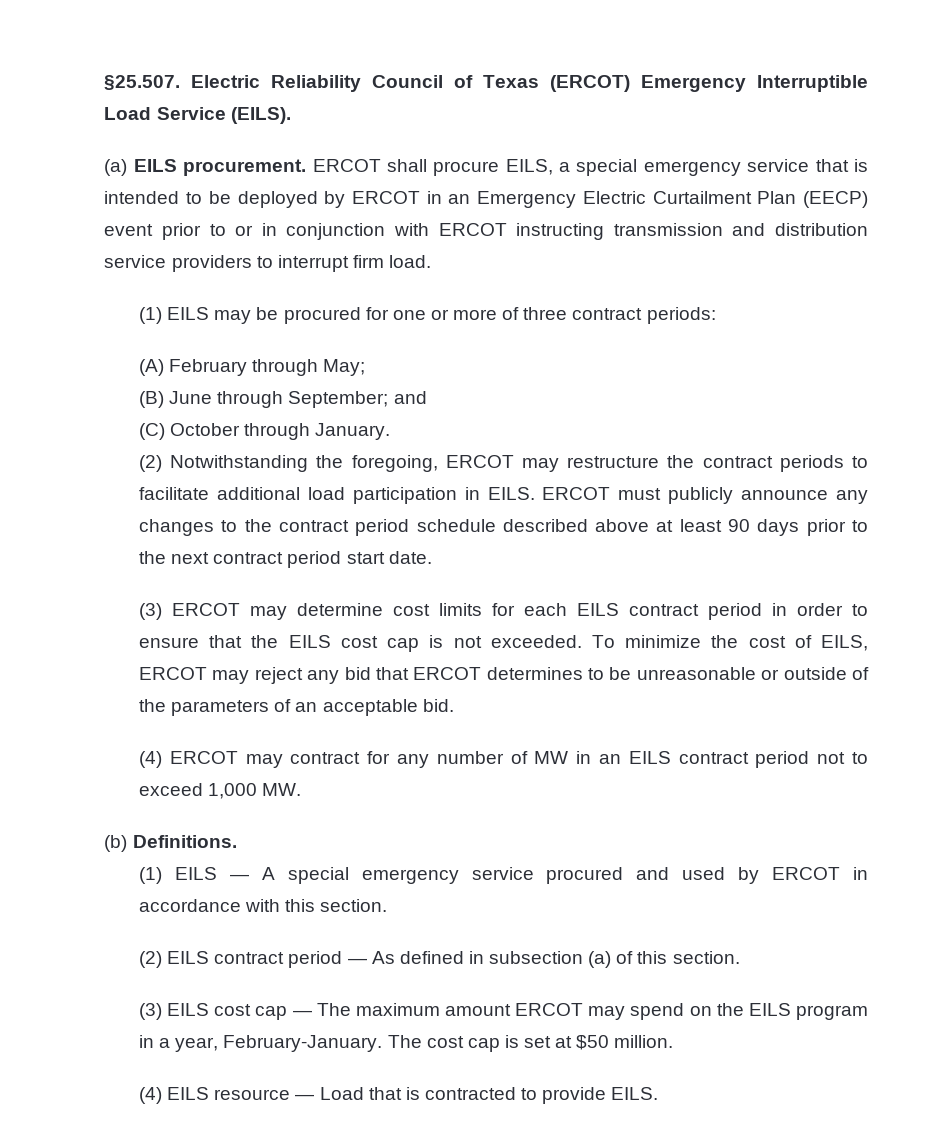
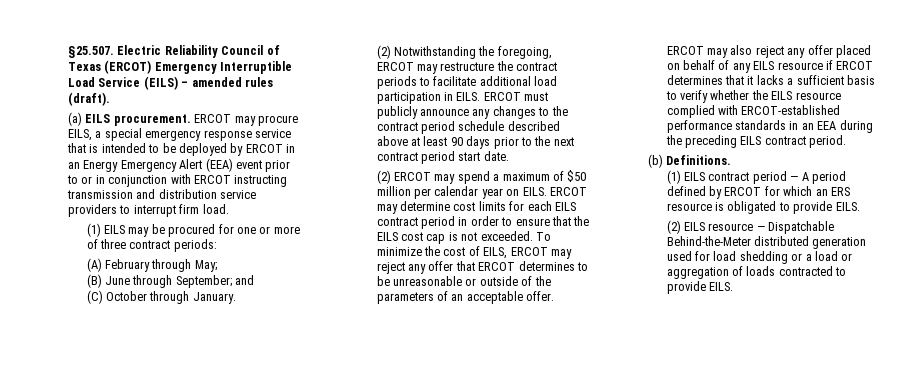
- §25.507. Electric Reliability Council of Texas (ERCOT) Emergency Interruptible Load Service (EILS).
+ §25.507. Electric Reliability Council of Texas (ERCOT) Emergency Interruptible Load Service (EILS) – amended rules (draft).
- ERCOT shall procure EILS, a special emergency service that is intended to be deployed by ERCOT in an Emergency Electric Curtailment Plan (EECP) event prior to or in conjunction with ERCOT instructing transmission and distribution service providers to interrupt firm load.
+ ERCOT may procure EILS, a special emergency response service that is intended to be deployed by ERCOT in an Energy Emergency Alert (EEA) event prior to or in conjunction with ERCOT instructing transmission and distribution service providers to interrupt firm load.
- (3) ERCOT may determine cost limits for each EILS contract period in order to ensure that the EILS cost cap is not exceeded.
+ (2) ERCOT may spend a maximum of $50 million per calendar year on EILS. ERCOT may determine cost limits for each EILS contract period in order to ensure that the EILS cost cap is not exceeded.
- To minimize the cost of EILS, ERCOT may reject any bid that ERCOT determines to be unreasonable or outside of the parameters of an acceptable bid.
- (4) ERCOT may contract for any number of MW in an EILS contract period not to exceed 1,000 MW.
+ To minimize the cost of EILS, ERCOT may reject any offer that ERCOT determines to be unreasonable or outside of the parameters of an acceptable offer. ERCOT may also reject any offer placed on behalf of any EILS resource if ERCOT determines that it lacks a sufficient basis to verify whether the EILS resource complied with ERCOT-established performance standards in an EEA during the preceding EILS contract period.
  (b) Definitions.
- (1) EILS — A special emergency service procured and used by ERCOT in accordance with this section.
- (2) EILS contract period — As defined in subsection (a) of this section.
- (3) EILS cost cap — The maximum amount ERCOT may spend on the EILS program in a year, February-January. The cost cap is set at $50 million.
- (4) EILS resource — Load that is contracted to provide EILS.
+ (1) EILS contract period — A period defined by ERCOT for which an ERS resource is obligated to provide EILS.
+ (2) EILS resource — Dispatchable Behind-the-Meter distributed generation used for load shedding or a load or aggregation of loads contracted to provide EILS.

